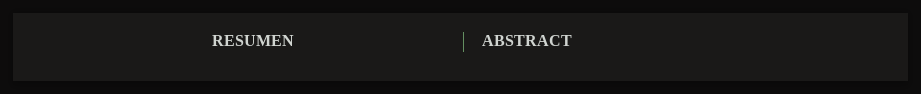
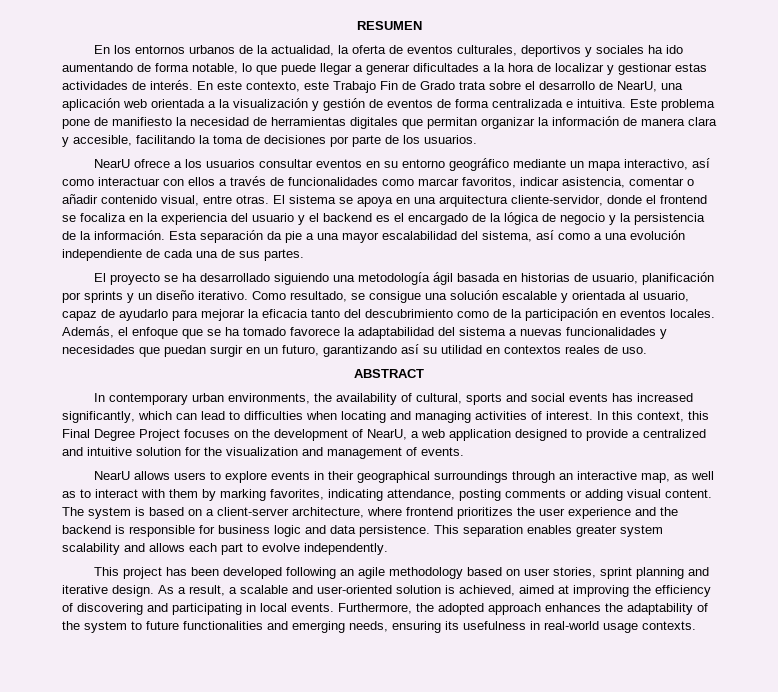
+ En los entornos urbanos de la actualidad, la oferta de eventos culturales, deportivos y sociales ha ido aumentando de forma notable, lo que puede llegar a generar dificultades a la hora de localizar y gestionar estas actividades de interés. En este contexto, este Trabajo Fin de Grado trata sobre el desarrollo de NearU, una aplicación web orientada a la visualización y gestión de eventos de forma centralizada e intuitiva. Este problema pone de manifiesto la necesidad de herramientas digitales que permitan organizar la información de manera clara y accesible, facilitando la toma de decisiones por parte de los usuarios.
+ NearU ofrece a los usuarios consultar eventos en su entorno geográfico mediante un mapa interactivo, así como interactuar con ellos a través de funcionalidades como marcar favoritos, indicar asistencia, comentar o añadir contenido visual, entre otras. El sistema se apoya en una arquitectura cliente-servidor, donde el frontend se focaliza en la experiencia del usuario y el backend es el encargado de la lógica de negocio y la persistencia de la información. Esta separación da pie a una mayor escalabilidad del sistema, así como a una evolución independiente de cada una de sus partes.
+ El proyecto se ha desarrollado siguiendo una metodología ágil basada en historias de usuario, planificación por sprints y un diseño iterativo. Como resultado, se consigue una solución escalable y orientada al usuario, capaz de ayudarlo para mejorar la eficacia tanto del descubrimiento como de la participación en eventos locales. Además, el enfoque que se ha tomado favorece la adaptabilidad del sistema a nuevas funcionalidades y necesidades que puedan surgir en un futuro, garantizando así su utilidad en contextos reales de uso.
  ABSTRACT
+ In contemporary urban environments, the availability of cultural, sports and social events has increased significantly, which can lead to difficulties when locating and managing activities of interest. In this context, this Final Degree Project focuses on the development of NearU, a web application designed to provide a centralized and intuitive solution for the visualization and management of events.
+ NearU allows users to explore events in their geographical surroundings through an interactive map, as well as to interact with them by marking favorites, indicating attendance, posting comments or adding visual content. The system is based on a client-server architecture, where frontend prioritizes the user experience and the backend is responsible for business logic and data persistence. This separation enables greater system scalability and allows each part to evolve independently.
+ This project has been developed following an agile methodology based on user stories, sprint planning and iterative design. As a result, a scalable and user-oriented solution is achieved, aimed at improving the efficiency of discovering and participating in local events. Furthermore, the adopted approach enhances the adaptability of the system to future functionalities and emerging needs, ensuring its usefulness in real-world usage contexts.

